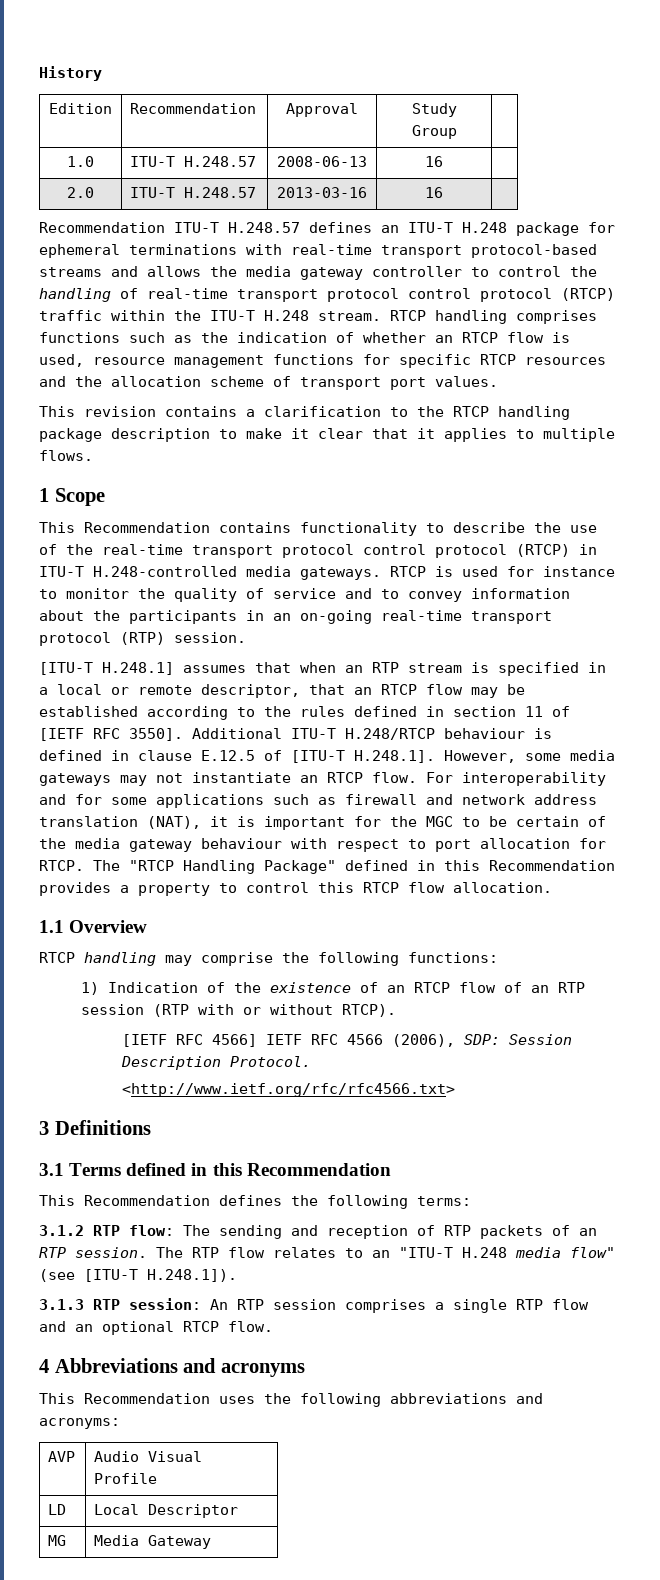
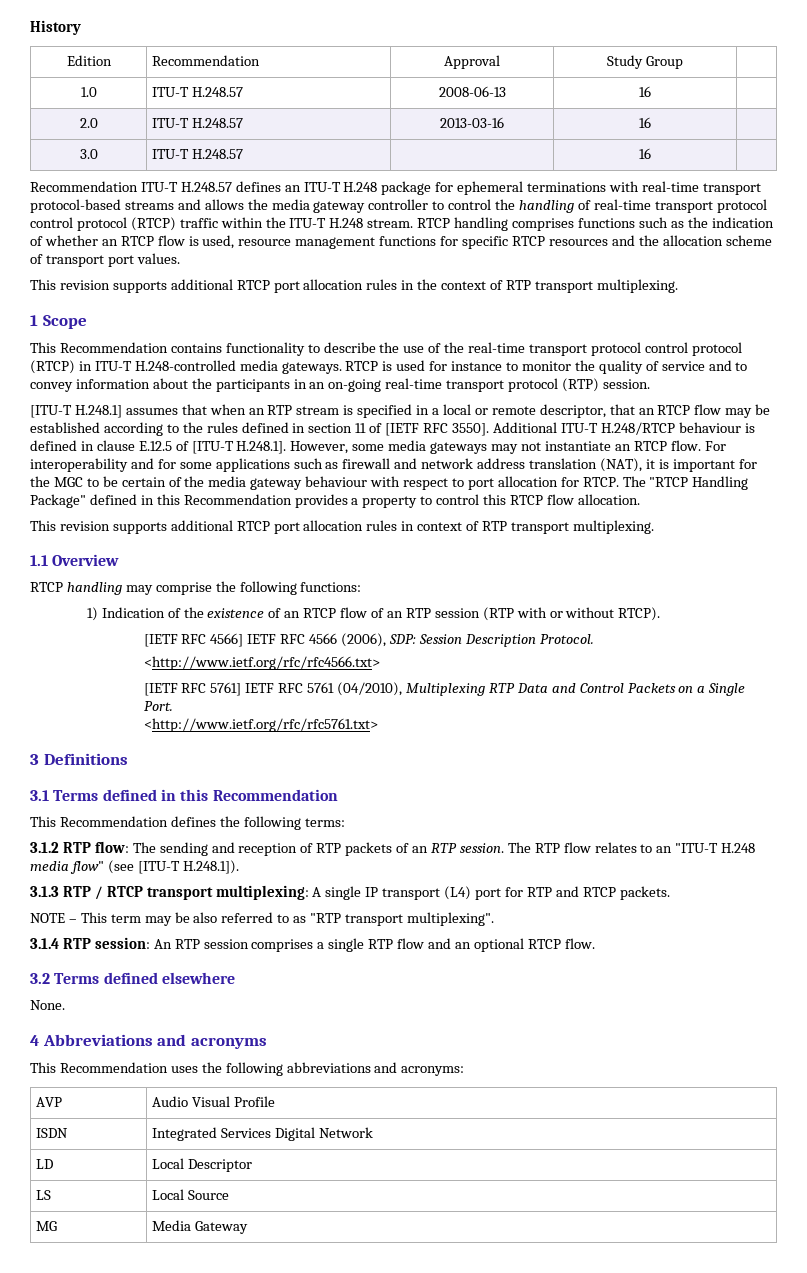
+ 3.0 | ITU-T H.248.57 | | 16 |
- This revision contains a clarification to the RTCP handling package description to make it clear that it applies to multiple flows.
+ This revision supports additional RTCP port allocation rules in the context of RTP transport multiplexing.
+ This revision supports additional RTCP port allocation rules in context of RTP transport multiplexing.
+ [IETF RFC 5761] IETF RFC 5761 (04/2010), Multiplexing RTP Data and Control Packets on a Single Port.
+ <http://www.ietf.org/rfc/rfc5761.txt>
- 3.1.3 RTP session: An RTP session comprises a single RTP flow and an optional RTCP flow.
+ 3.1.3 RTP / RTCP transport multiplexing: A single IP transport (L4) port for RTP and RTCP packets.
+ NOTE – This term may be also referred to as "RTP transport multiplexing".
+ 3.1.4 RTP session: An RTP session comprises a single RTP flow and an optional RTCP flow.
+ 3.2 Terms defined elsewhere
+ None.
+ ISDN | Integrated Services Digital Network
+ LS | Local Source

